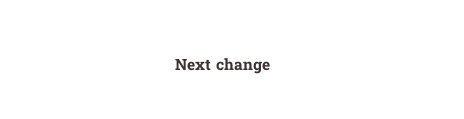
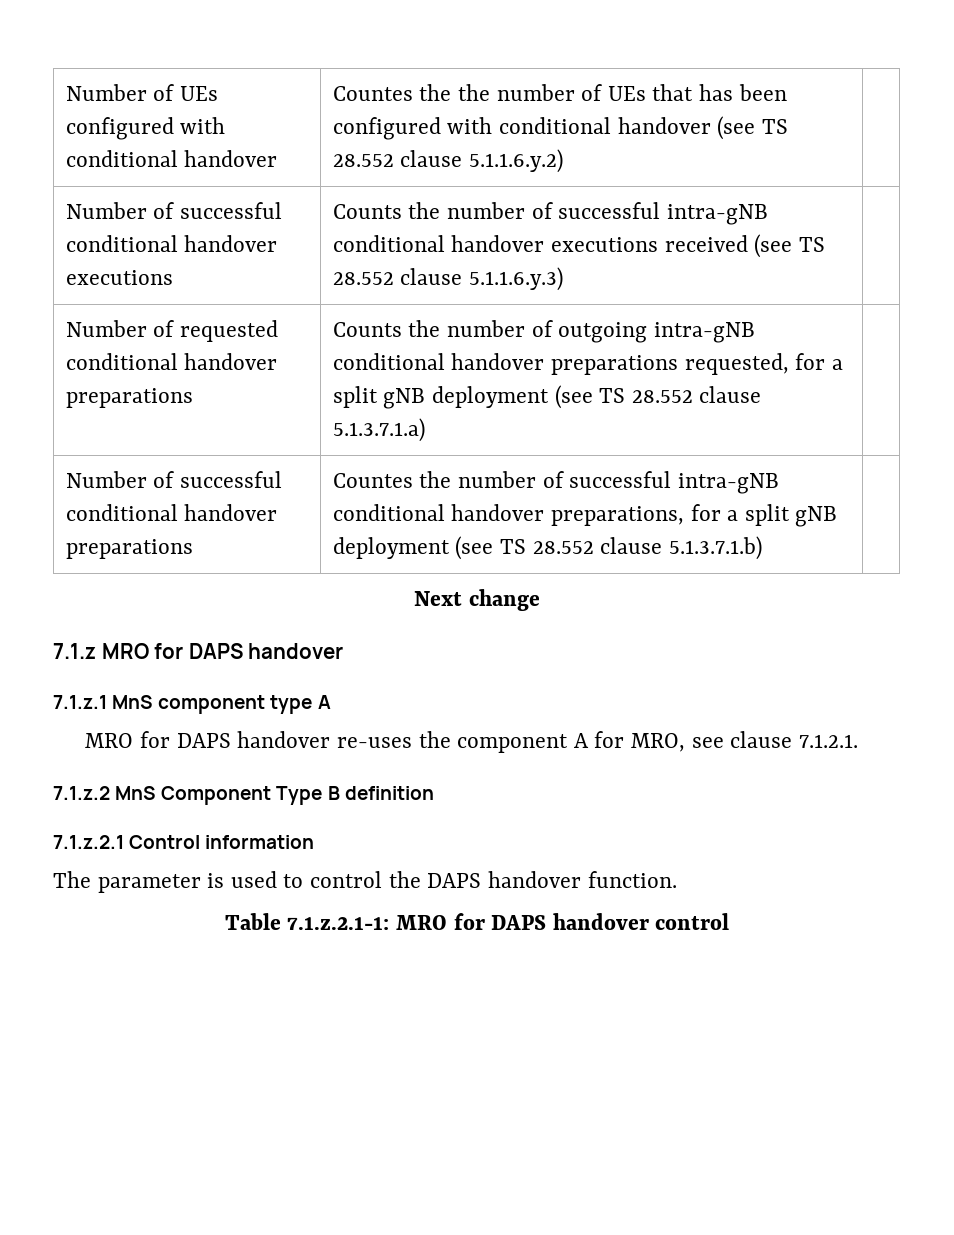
+ Number of UEs configured with conditional handover | Countes the the number of UEs that has been configured with conditional handover (see TS 28.552 clause 5.1.1.6.y.2) |
+ Number of successful conditional handover executions | Counts the number of successful intra-gNB conditional handover executions received (see TS 28.552 clause 5.1.1.6.y.3) |
+ Number of requested conditional handover preparations | Counts the number of outgoing intra-gNB conditional handover preparations requested, for a split gNB deployment (see TS 28.552 clause 5.1.3.7.1.a) |
+ Number of successful conditional handover preparations | Countes the number of successful intra-gNB conditional handover preparations, for a split gNB deployment (see TS 28.552 clause 5.1.3.7.1.b) |
  Next change
+ 7.1.z MRO for DAPS handover
+ 7.1.z.1 MnS component type A
+ MRO for DAPS handover re-uses the component A for MRO, see clause 7.1.2.1.
+ 7.1.z.2 MnS Component Type B definition
+ 7.1.z.2.1 Control information
+ The parameter is used to control the DAPS handover function.
+ Table 7.1.z.2.1-1: MRO for DAPS handover control

